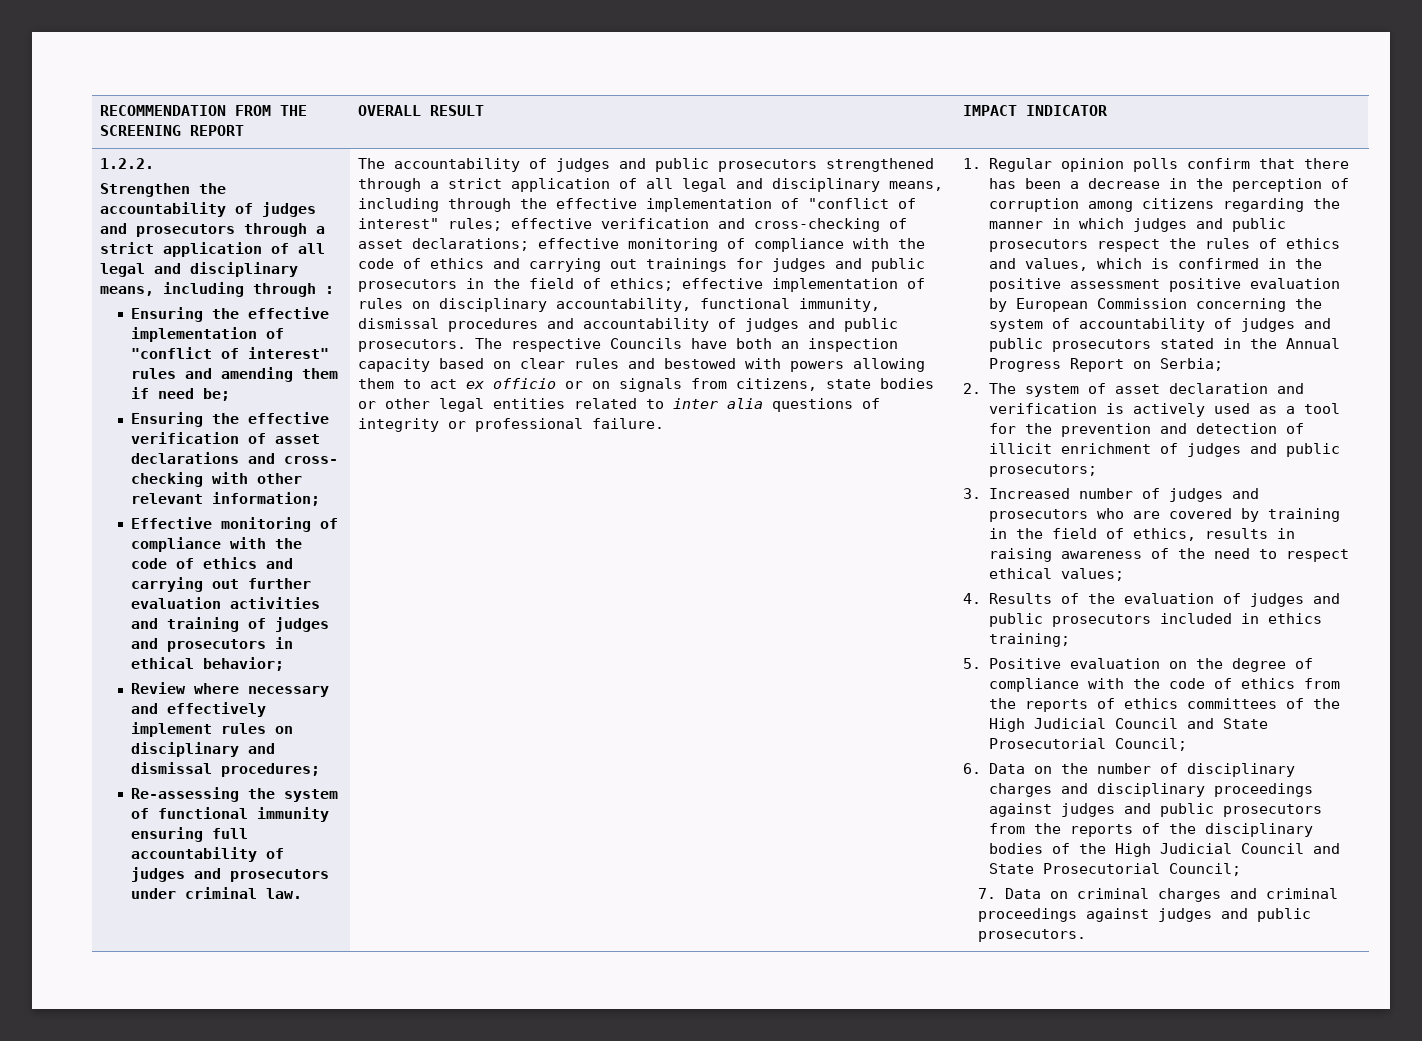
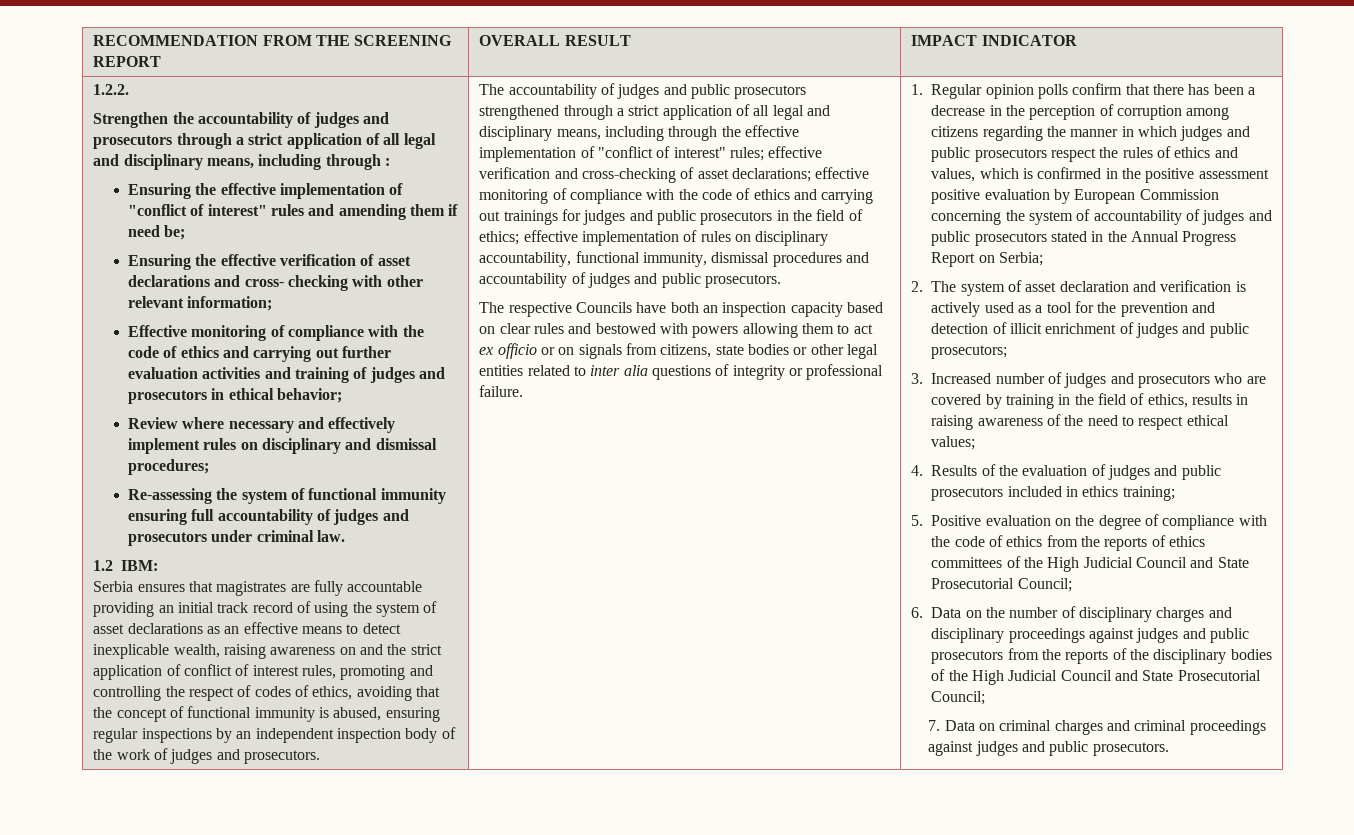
+ 1.2 IBM:
+ Serbia ensures that magistrates are fully accountable providing an initial track record of using the system of asset declarations as an effective means to detect inexplicable wealth, raising awareness on and the strict application of conflict of interest rules, promoting and controlling the respect of codes of ethics, avoiding that the concept of functional immunity is abused, ensuring regular inspections by an independent inspection body of the work of judges and prosecutors.
- effective implementation of rules on disciplinary accountability, functional immunity, dismissal procedures and accountability of judges and public prosecutors. The respective Councils have both an inspection capacity based on clear rules and bestowed with powers allowing them to act ex officio or on signals from citizens, state bodies or other legal entities related to inter alia questions of integrity or professional failure.
+ effective implementation of rules on disciplinary accountability, functional immunity, dismissal procedures and accountability of judges and public prosecutors.
+ The respective Councils have both an inspection capacity based on clear rules and bestowed with powers allowing them to act ex officio or on signals from citizens, state bodies or other legal entities related to inter alia questions of integrity or professional failure.

